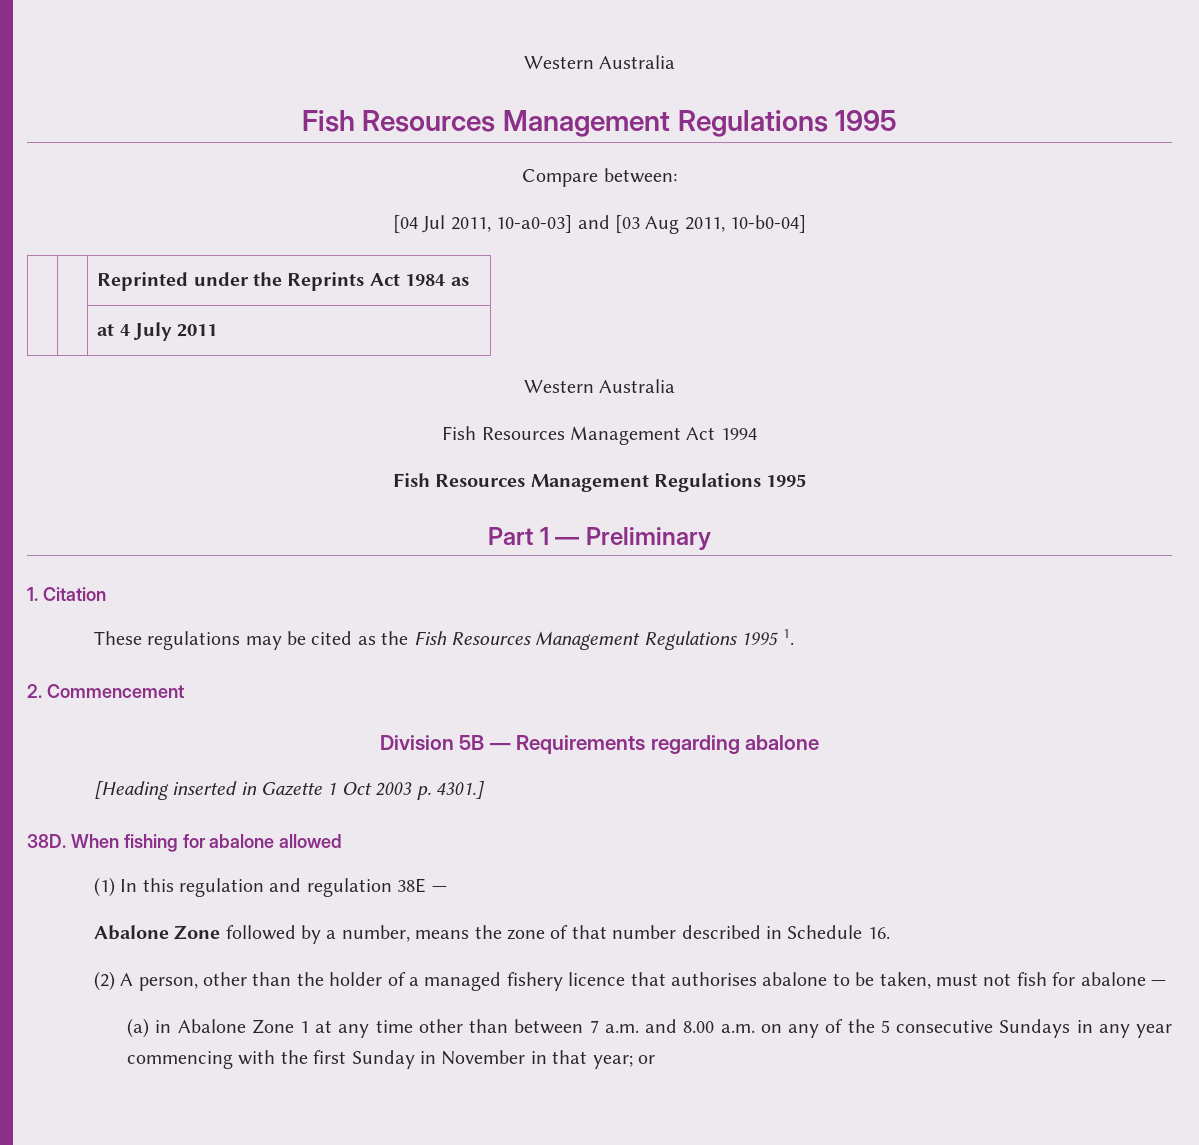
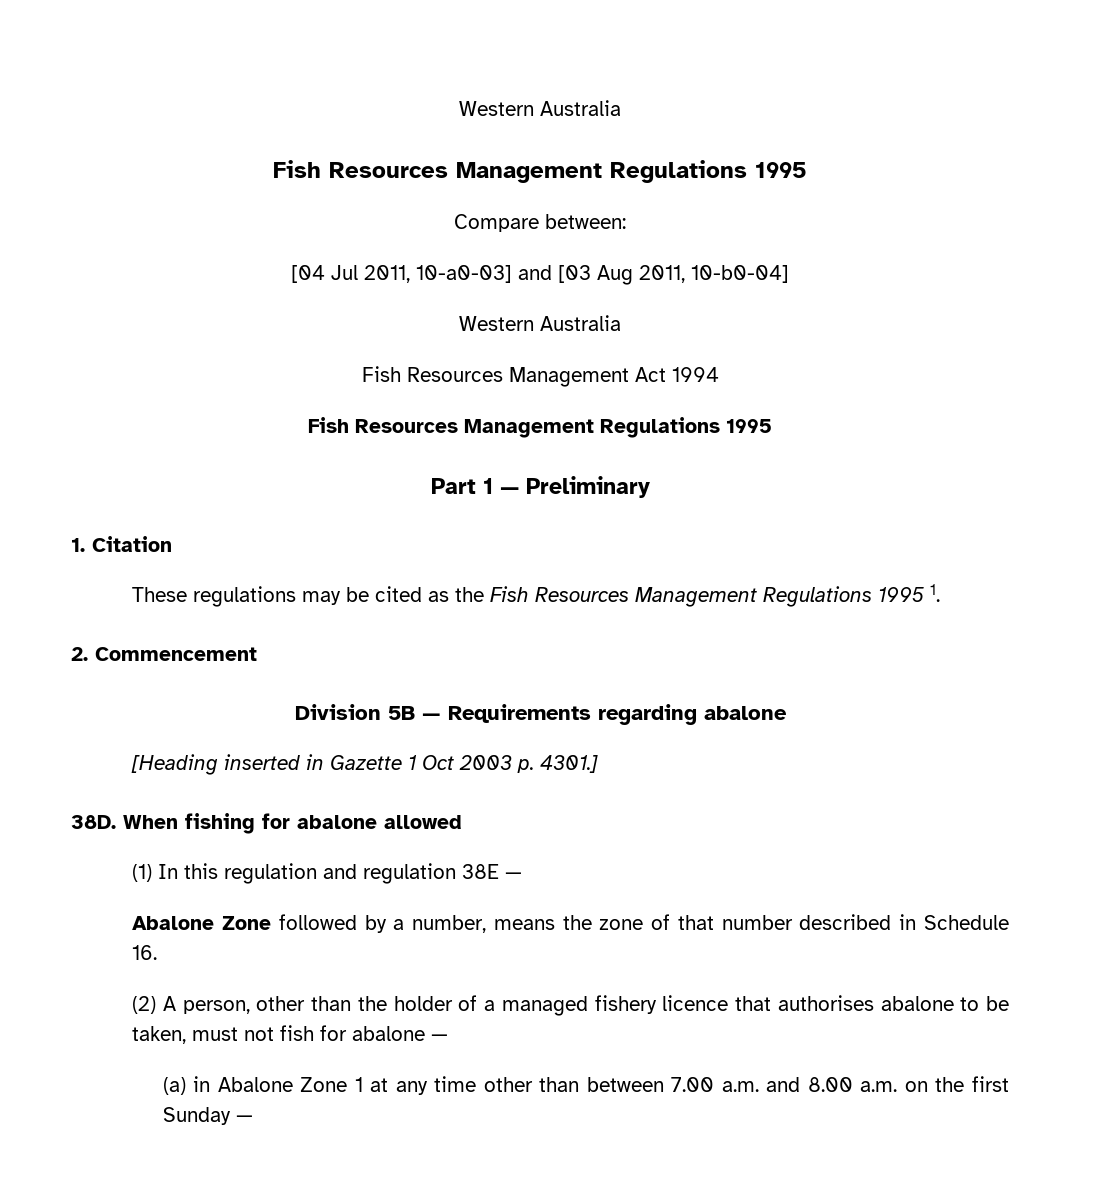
- | | Reprinted under the Reprints Act 1984 as
- | | at 4 July 2011
- (a) in Abalone Zone 1 at any time other than between 7 a.m. and 8.00 a.m. on any of the 5 consecutive Sundays in any year commencing with the first Sunday in November in that year; or
+ (a) in Abalone Zone 1 at any time other than between 7.00 a.m. and 8.00 a.m. on the first Sunday —

